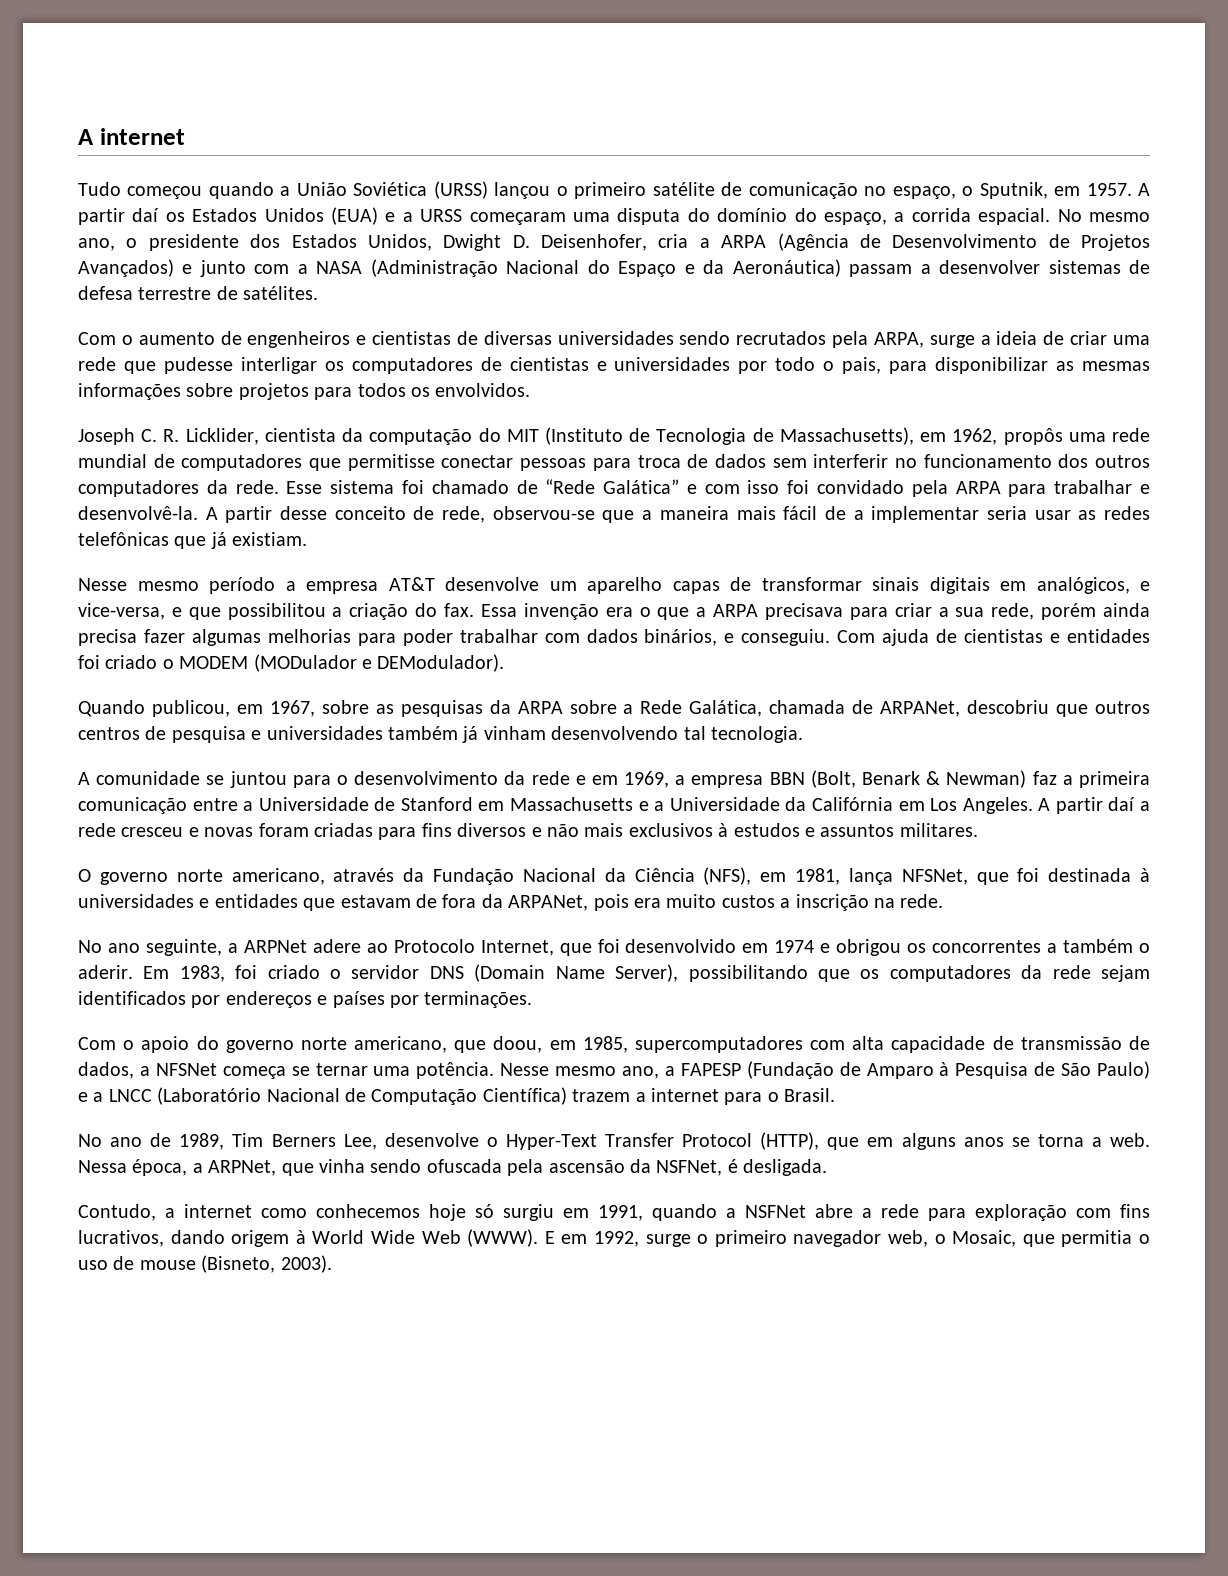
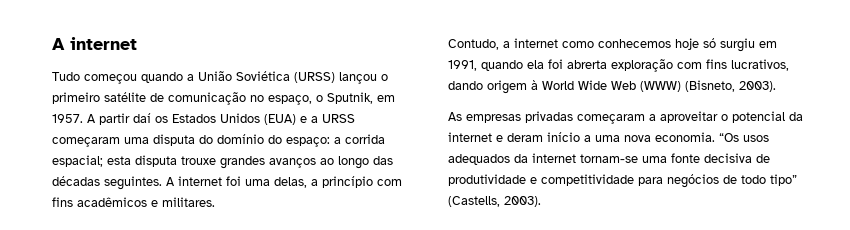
- A partir daí os Estados Unidos (EUA) e a URSS começaram uma disputa do domínio do espaço, a corrida espacial. No mesmo ano, o presidente dos Estados Unidos, Dwight D. Deisenhofer, cria a ARPA (Agência de Desenvolvimento de Projetos Avançados) e junto com a NASA (Administração Nacional do Espaço e da Aeronáutica) passam a desenvolver sistemas de defesa terrestre de satélites.
- Com o aumento de engenheiros e cientistas de diversas universidades sendo recrutados pela ARPA, surge a ideia de criar uma rede que pudesse interligar os computadores de cientistas e universidades por todo o pais, para disponibilizar as mesmas informações sobre projetos para todos os envolvidos.
- Joseph C. R. Licklider, cientista da computação do MIT (Instituto de Tecnologia de Massachusetts), em 1962, propôs uma rede mundial de computadores que permitisse conectar pessoas para troca de dados sem interferir no funcionamento dos outros computadores da rede. Esse sistema foi chamado de “Rede Galática” e com isso foi convidado pela ARPA para trabalhar e desenvolvê-la. A partir desse conceito de rede, observou-se que a maneira mais fácil de a implementar seria usar as redes telefônicas que já existiam.
- Nesse mesmo período a empresa AT&T desenvolve um aparelho capas de transformar sinais digitais em analógicos, e vice-versa, e que possibilitou a criação do fax. Essa invenção era o que a ARPA precisava para criar a sua rede, porém ainda precisa fazer algumas melhorias para poder trabalhar com dados binários, e conseguiu. Com ajuda de cientistas e entidades foi criado o MODEM (MODulador e DEModulador).
- Quando publicou, em 1967, sobre as pesquisas da ARPA sobre a Rede Galática, chamada de ARPANet, descobriu que outros centros de pesquisa e universidades também já vinham desenvolvendo tal tecnologia.
- A comunidade se juntou para o desenvolvimento da rede e em 1969, a empresa BBN (Bolt, Benark & Newman) faz a primeira comunicação entre a Universidade de Stanford em Massachusetts e a Universidade da Califórnia em Los Angeles. A partir daí a rede cresceu e novas foram criadas para fins diversos e não mais exclusivos à estudos e assuntos militares.
- O governo norte americano, através da Fundação Nacional da Ciência (NFS), em 1981, lança NFSNet, que foi destinada à universidades e entidades que estavam de fora da ARPANet, pois era muito custos a inscrição na rede.
- No ano seguinte, a ARPNet adere ao Protocolo Internet, que foi desenvolvido em 1974 e obrigou os concorrentes a também o aderir. Em 1983, foi criado o servidor DNS (Domain Name Server), possibilitando que os computadores da rede sejam identificados por endereços e países por terminações.
- Com o apoio do governo norte americano, que doou, em 1985, supercomputadores com alta capacidade de transmissão de dados, a NFSNet começa se ternar uma potência. Nesse mesmo ano, a FAPESP (Fundação de Amparo à Pesquisa de São Paulo) e a LNCC (Laboratório Nacional de Computação Científica) trazem a internet para o Brasil.
- No ano de 1989, Tim Berners Lee, desenvolve o Hyper-Text Transfer Protocol (HTTP), que em alguns anos se torna a web. Nessa época, a ARPNet, que vinha sendo ofuscada pela ascensão da NSFNet, é desligada.
+ A partir daí os Estados Unidos (EUA) e a URSS começaram uma disputa do domínio do espaço: a corrida espacial; esta disputa trouxe grandes avanços ao longo das décadas seguintes. A internet foi uma delas, a princípio com fins acadêmicos e militares.
- Contudo, a internet como conhecemos hoje só surgiu em 1991, quando a NSFNet abre a rede para exploração com fins lucrativos, dando origem à World Wide Web (WWW). E em 1992, surge o primeiro navegador web, o Mosaic, que permitia o uso de mouse (Bisneto, 2003).
+ Contudo, a internet como conhecemos hoje só surgiu em 1991, quando ela foi abrerta exploração com fins lucrativos, dando origem à World Wide Web (WWW) (Bisneto, 2003).
+ As empresas privadas começaram a aproveitar o potencial da internet e deram início a uma nova economia. “Os usos adequados da internet tornam-se uma fonte decisiva de produtividade e competitividade para negócios de todo tipo” (Castells, 2003).

